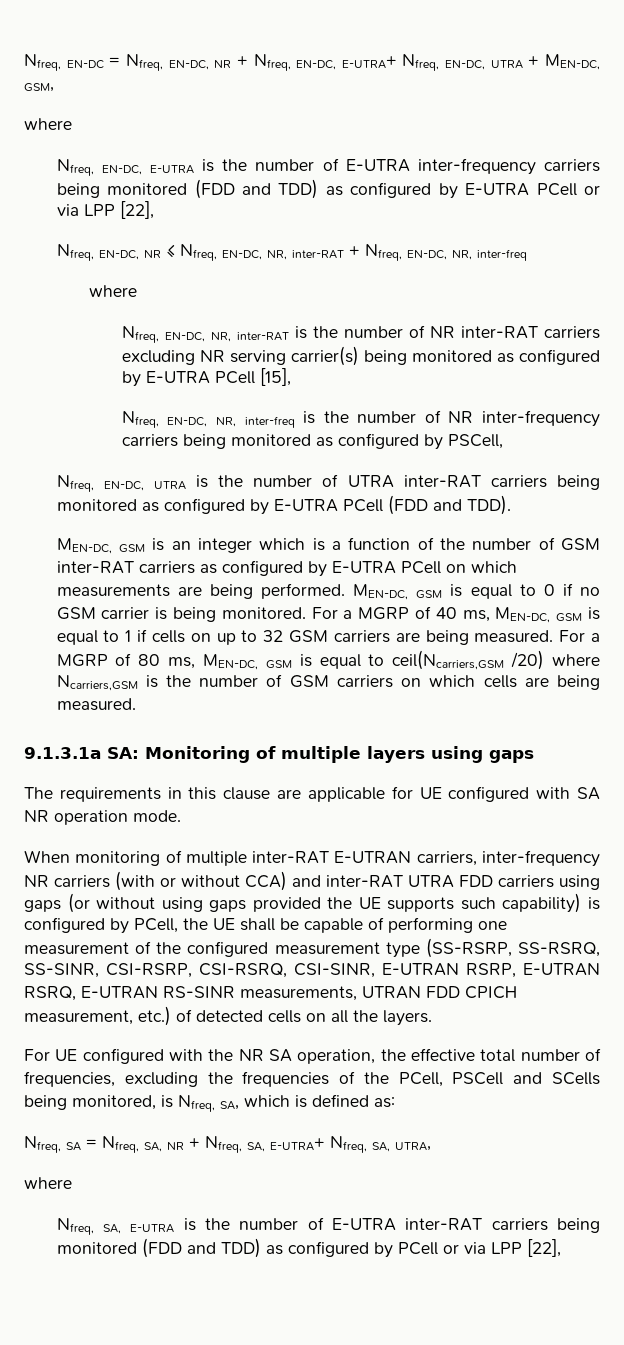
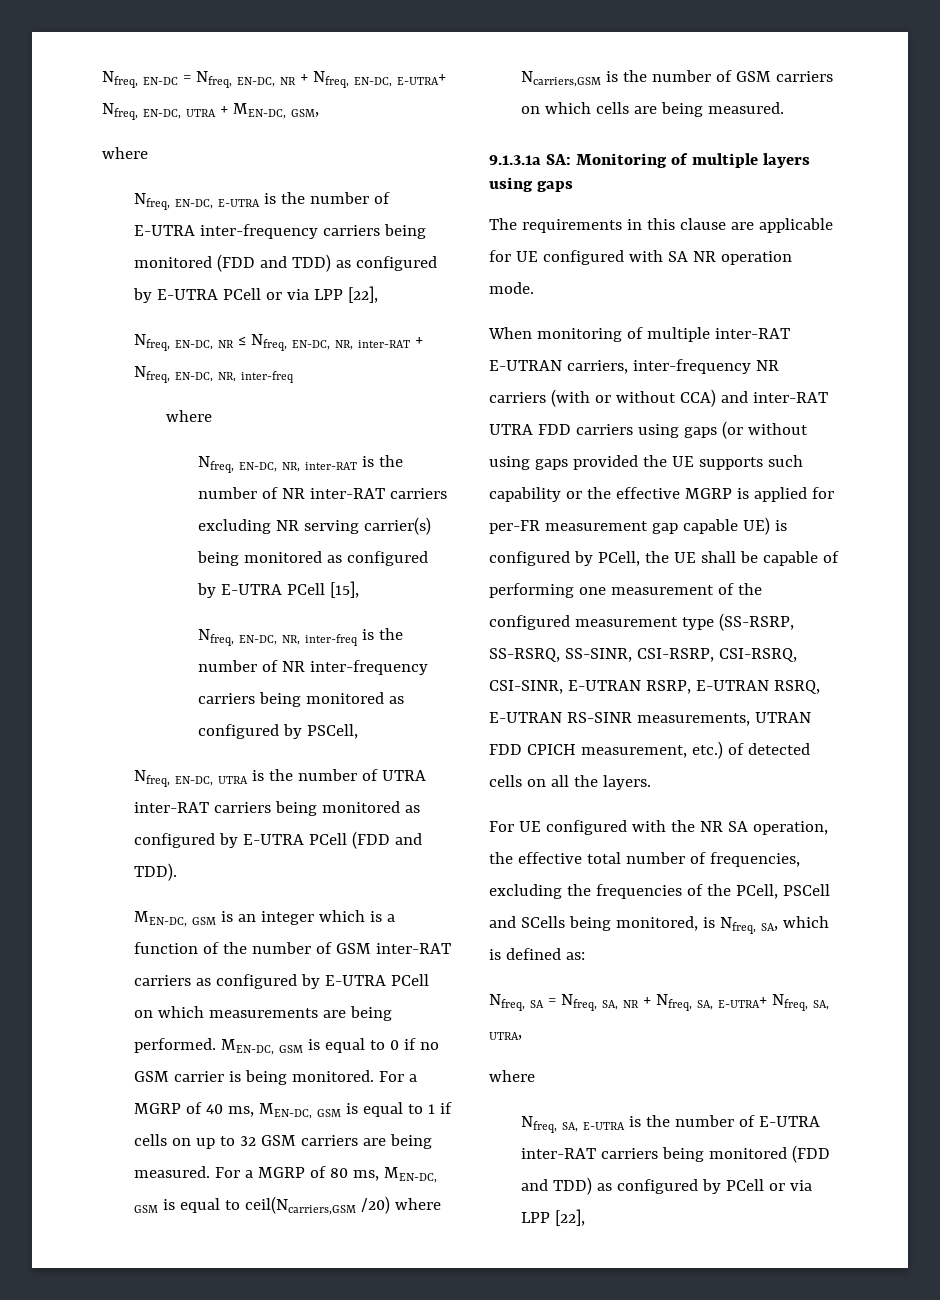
- When monitoring of multiple inter-RAT E-UTRAN carriers, inter-frequency NR carriers (with or without CCA) and inter-RAT UTRA FDD carriers using gaps (or without using gaps provided the UE supports such capability) is configured by PCell, the UE shall be capable of performing one measurement of the configured measurement type (SS-RSRP, SS-RSRQ, SS-SINR, CSI-RSRP, CSI-RSRQ, CSI-SINR, E-UTRAN RSRP, E-UTRAN RSRQ, E-UTRAN RS-SINR measurements, UTRAN FDD CPICH measurement, etc.) of detected cells on all the layers.
+ When monitoring of multiple inter-RAT E-UTRAN carriers, inter-frequency NR carriers (with or without CCA) and inter-RAT UTRA FDD carriers using gaps (or without using gaps provided the UE supports such capability or the effective MGRP is applied for per-FR measurement gap capable UE) is configured by PCell, the UE shall be capable of performing one measurement of the configured measurement type (SS-RSRP, SS-RSRQ, SS-SINR, CSI-RSRP, CSI-RSRQ, CSI-SINR, E-UTRAN RSRP, E-UTRAN RSRQ, E-UTRAN RS-SINR measurements, UTRAN FDD CPICH measurement, etc.) of detected cells on all the layers.

